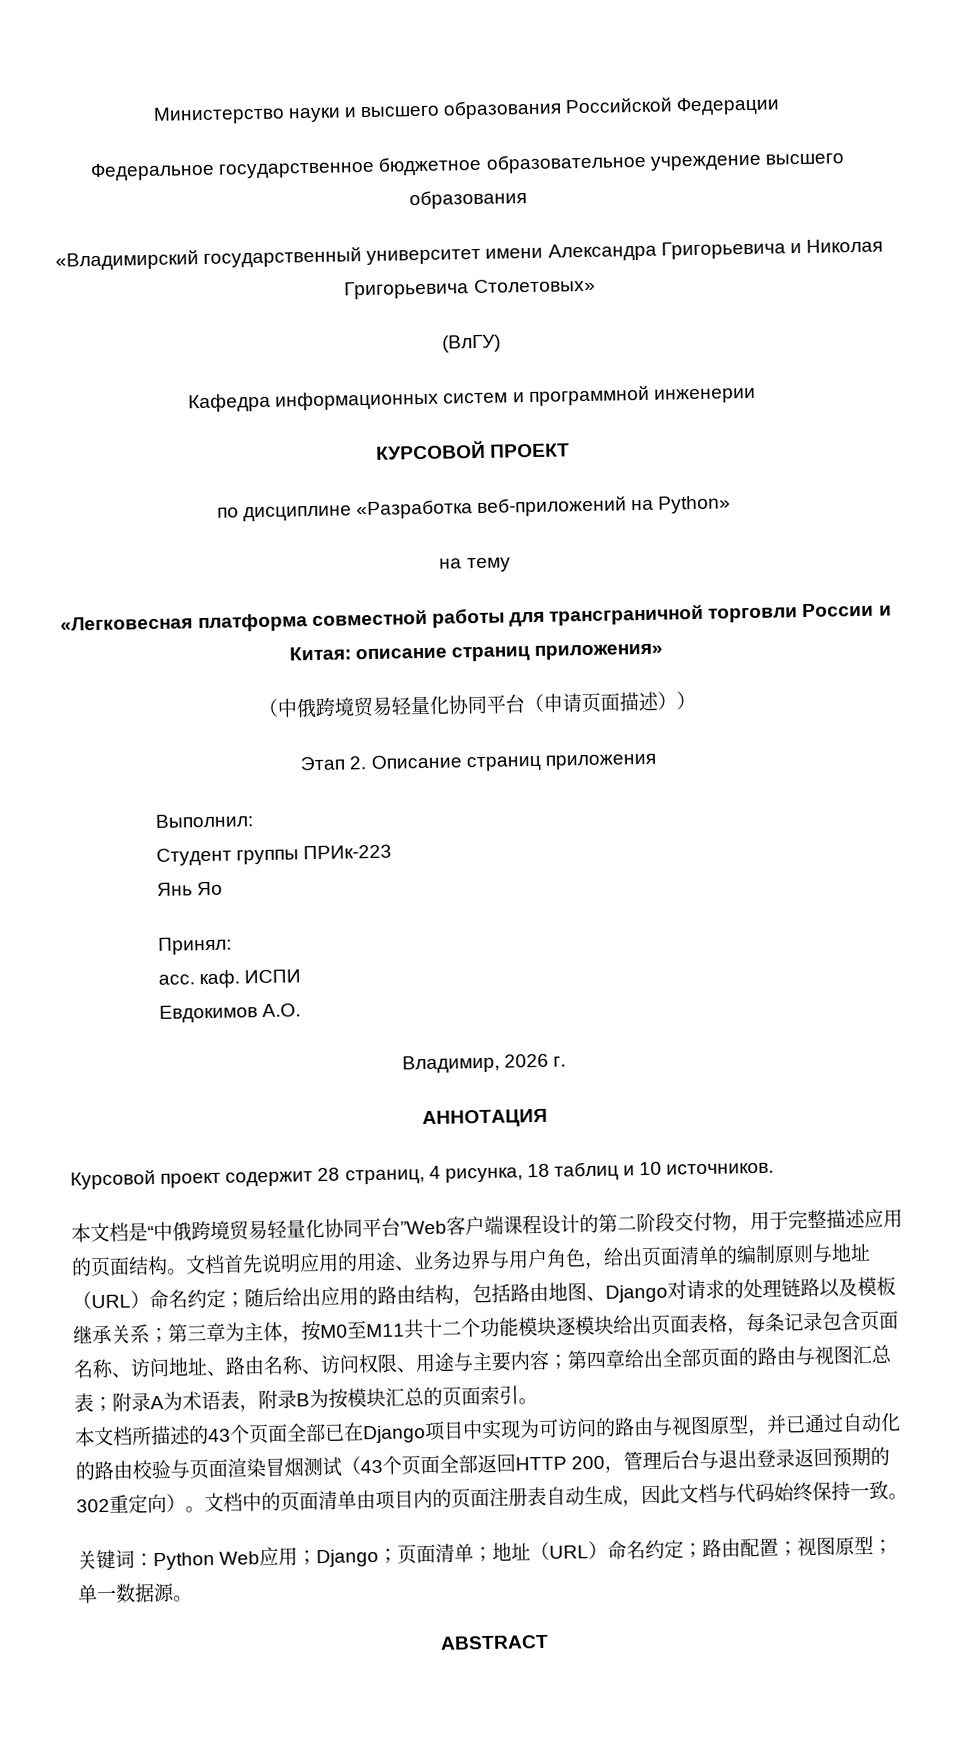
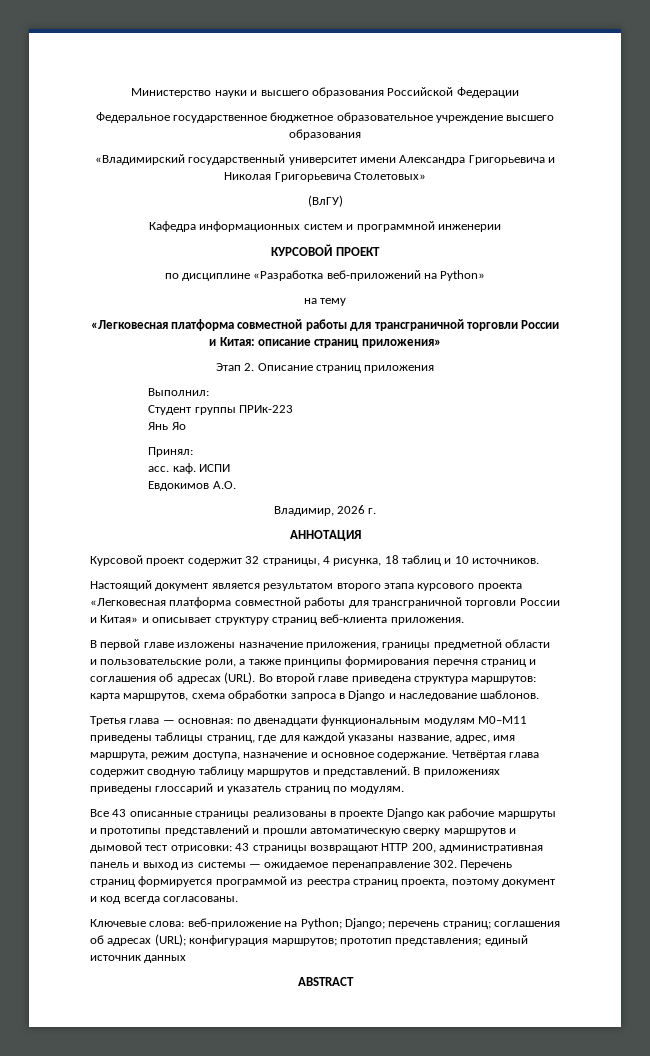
- （中俄跨境贸易轻量化协同平台（申请页面描述））
- Курсовой проект содержит 28 страниц, 4 рисунка, 18 таблиц и 10 источников.
+ Курсовой проект содержит 32 страницы, 4 рисунка, 18 таблиц и 10 источников.
- 本文档是“中俄跨境贸易轻量化协同平台”Web客户端课程设计的第二阶段交付物，用于完整描述应用的页面结构。文档首先说明应用的用途、业务边界与用户角色，给出页面清单的编制原则与地址（URL）命名约定；随后给出应用的路由结构，包括路由地图、Django对请求的处理链路以及模板继承关系；第三章为主体，按M0至M11共十二个功能模块逐模块给出页面表格，每条记录包含页面名称、访问地址、路由名称、访问权限、用途与主要内容；第四章给出全部页面的路由与视图汇总表；附录A为术语表，附录B为按模块汇总的页面索引。
- 本文档所描述的43个页面全部已在Django项目中实现为可访问的路由与视图原型，并已通过自动化的路由校验与页面渲染冒烟测试（43个页面全部返回HTTP 200，管理后台与退出登录返回预期的302重定向）。文档中的页面清单由项目内的页面注册表自动生成，因此文档与代码始终保持一致。
- 关键词：Python Web应用；Django；页面清单；地址（URL）命名约定；路由配置；视图原型；单一数据源。
+ Настоящий документ является результатом второго этапа курсового проекта «Легковесная платформа совместной работы для трансграничной торговли России и Китая» и описывает структуру страниц веб-клиента приложения.
+ В первой главе изложены назначение приложения, границы предметной области и пользовательские роли, а также принципы формирования перечня страниц и соглашения об адресах (URL). Во второй главе приведена структура маршрутов: карта маршрутов, схема обработки запроса в Django и наследование шаблонов.
+ Третья глава — основная: по двенадцати функциональным модулям M0–M11 приведены таблицы страниц, где для каждой указаны название, адрес, имя маршрута, режим доступа, назначение и основное содержание. Четвёртая глава содержит сводную таблицу маршрутов и представлений. В приложениях приведены глоссарий и указатель страниц по модулям.
+ Все 43 описанные страницы реализованы в проекте Django как рабочие маршруты и прототипы представлений и прошли автоматическую сверку маршрутов и дымовой тест отрисовки: 43 страницы возвращают HTTP 200, административная панель и выход из системы — ожидаемое перенаправление 302. Перечень страниц формируется программой из реестра страниц проекта, поэтому документ и код всегда согласованы.
+ Ключевые слова: веб-приложение на Python; Django; перечень страниц; соглашения об адресах (URL); конфигурация маршрутов; прототип представления; единый источник данных

